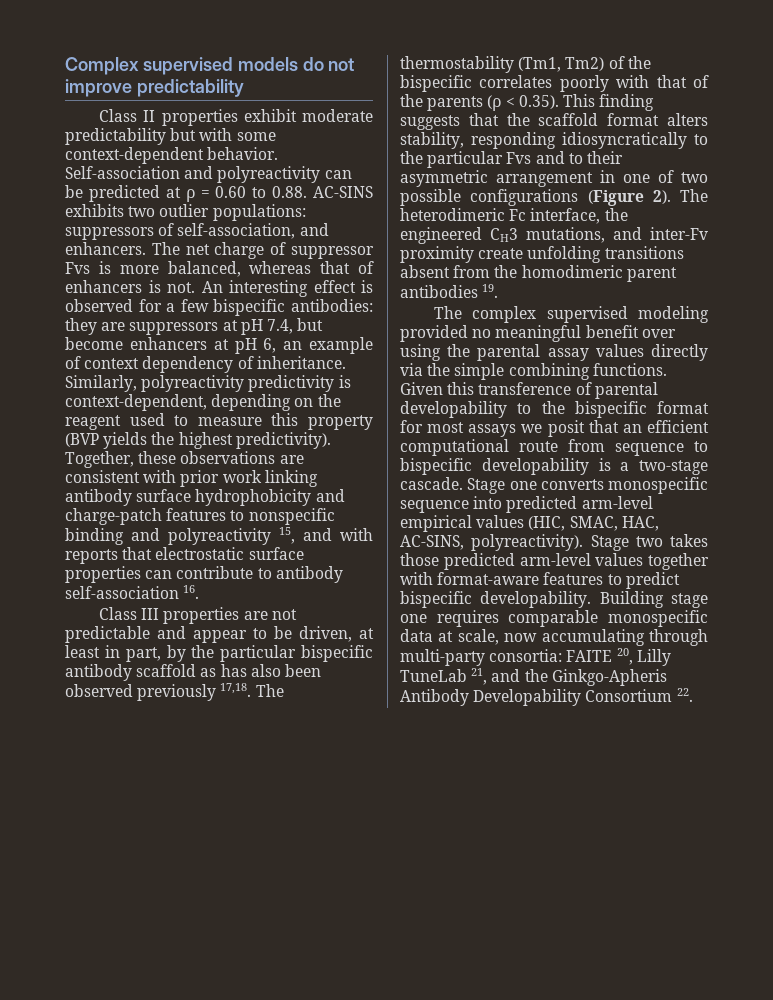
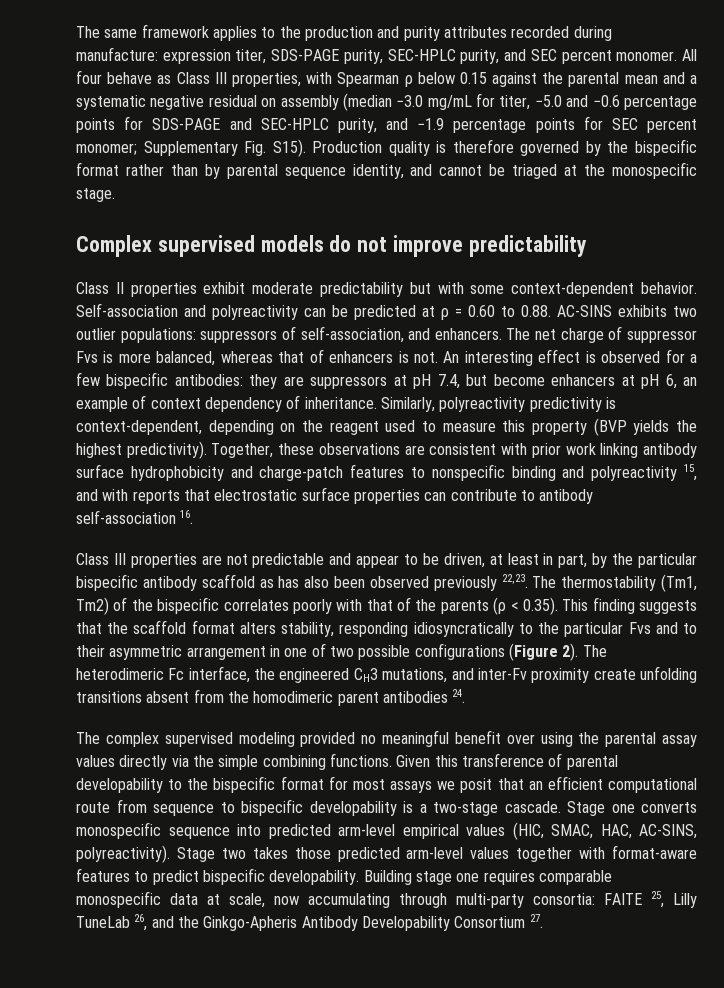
+ The same framework applies to the production and purity attributes recorded during manufacture: expression titer, SDS-PAGE purity, SEC-HPLC purity, and SEC percent monomer. All four behave as Class III properties, with Spearman ρ below 0.15 against the parental mean and a systematic negative residual on assembly (median −3.0 mg/mL for titer, −5.0 and −0.6 percentage points for SDS-PAGE and SEC-HPLC purity, and −1.9 percentage points for SEC percent monomer; Supplementary Fig. S15). Production quality is therefore governed by the bispecific format rather than by parental sequence identity, and cannot be triaged at the monospecific stage.
- Class III properties are not predictable and appear to be driven, at least in part, by the particular bispecific antibody scaffold as has also been observed previously 17,18.
+ Class III properties are not predictable and appear to be driven, at least in part, by the particular bispecific antibody scaffold as has also been observed previously 22,23.
- The heterodimeric Fc interface, the engineered CH3 mutations, and inter-Fv proximity create unfolding transitions absent from the homodimeric parent antibodies 19.
+ The heterodimeric Fc interface, the engineered CH3 mutations, and inter-Fv proximity create unfolding transitions absent from the homodimeric parent antibodies 24.
- Building stage one requires comparable monospecific data at scale, now accumulating through multi-party consortia: FAITE 20, Lilly TuneLab 21, and the Ginkgo-Apheris Antibody Developability Consortium 22.
+ Building stage one requires comparable monospecific data at scale, now accumulating through multi-party consortia: FAITE 25, Lilly TuneLab 26, and the Ginkgo-Apheris Antibody Developability Consortium 27.

